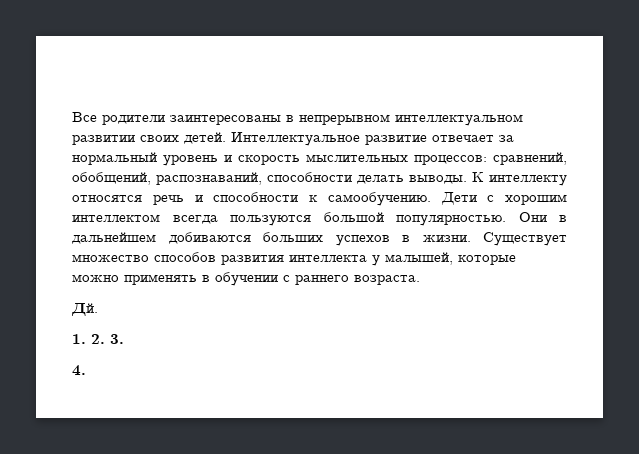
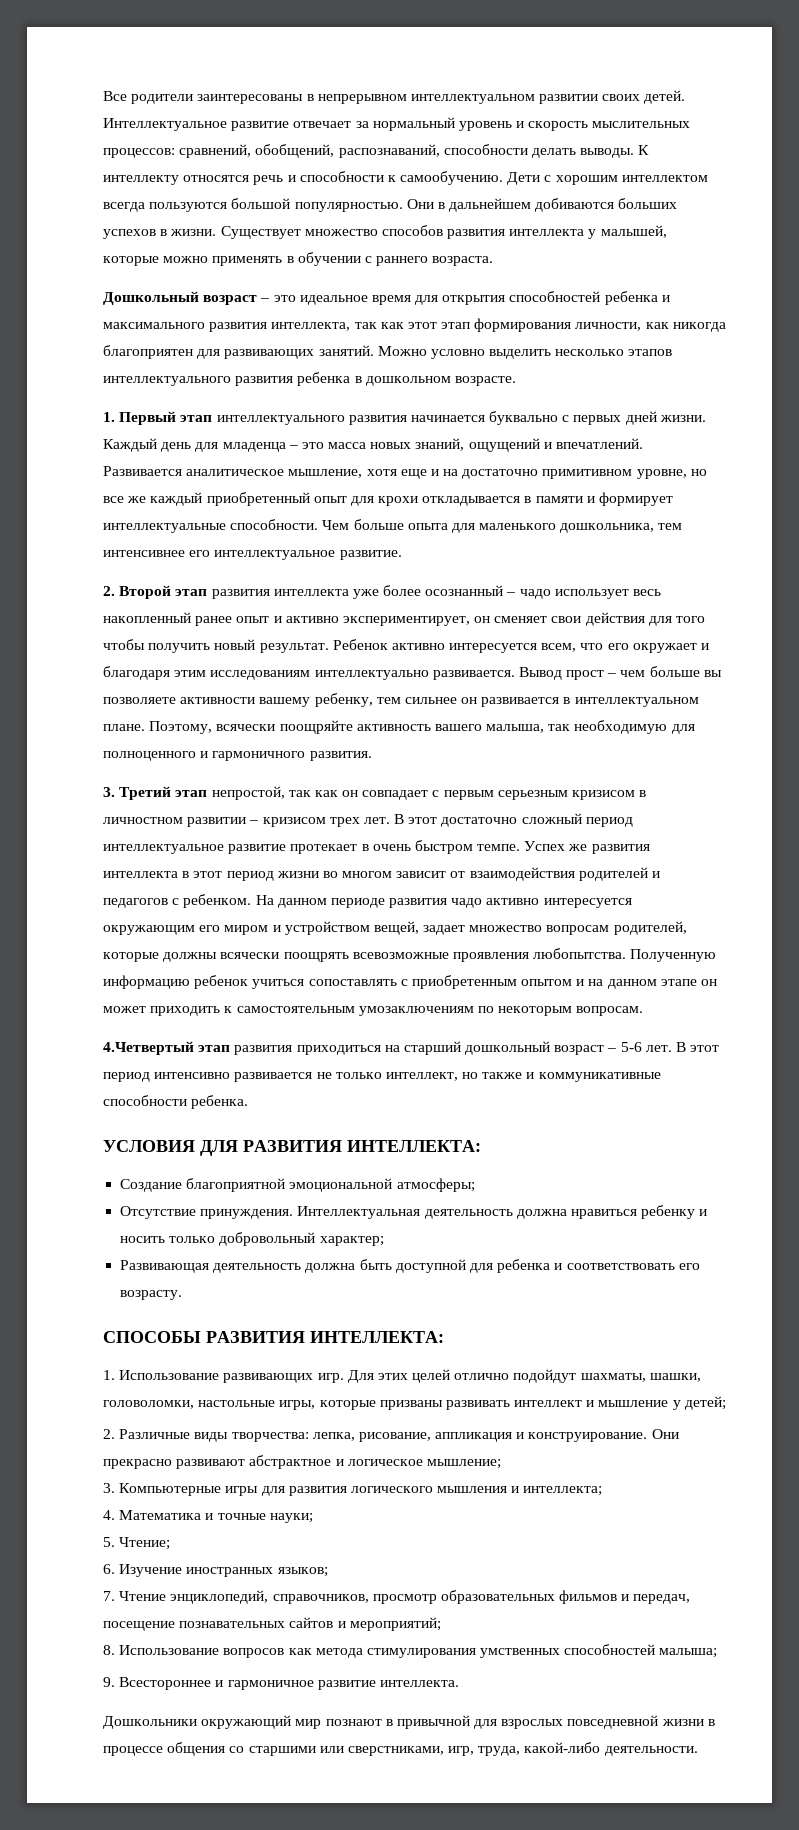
- Дй.
- 1. 2. 3.
- 4.
+ Дошкольный возраст – это идеальное время для открытия способностей ребенка и максимального развития интеллекта, так как этот этап формирования личности, как никогда благоприятен для развивающих занятий. Можно условно выделить несколько этапов интеллектуального развития ребенка в дошкольном возрасте.
+ 1. Первый этап интеллектуального развития начинается буквально с первых дней жизни. Каждый день для младенца – это масса новых знаний, ощущений и впечатлений. Развивается аналитическое мышление, хотя еще и на достаточно примитивном уровне, но все же каждый приобретенный опыт для крохи откладывается в памяти и формирует интеллектуальные способности. Чем больше опыта для маленького дошкольника, тем интенсивнее его интеллектуальное развитие.
+ 2. Второй этап развития интеллекта уже более осознанный – чадо использует весь накопленный ранее опыт и активно экспериментирует, он сменяет свои действия для того чтобы получить новый результат. Ребенок активно интересуется всем, что его окружает и благодаря этим исследованиям интеллектуально развивается. Вывод прост – чем больше вы позволяете активности вашему ребенку, тем сильнее он развивается в интеллектуальном плане. Поэтому, всячески поощряйте активность вашего малыша, так необходимую для полноценного и гармоничного развития.
+ 3. Третий этап непростой, так как он совпадает с первым серьезным кризисом в личностном развитии – кризисом трех лет. В этот достаточно сложный период интеллектуальное развитие протекает в очень быстром темпе. Успех же развития интеллекта в этот период жизни во многом зависит от взаимодействия родителей и педагогов с ребенком. На данном периоде развития чадо активно интересуется окружающим его миром и устройством вещей, задает множество вопросам родителей, которые должны всячески поощрять всевозможные проявления любопытства. Полученную информацию ребенок учиться сопоставлять с приобретенным опытом и на данном этапе он может приходить к самостоятельным умозаключениям по некоторым вопросам.
+ 4.Четвертый этап развития приходиться на старший дошкольный возраст – 5-6 лет. В этот период интенсивно развивается не только интеллект, но также и коммуникативные способности ребенка.
+ УСЛОВИЯ ДЛЯ РАЗВИТИЯ ИНТЕЛЛЕКТА:
+ Создание благоприятной эмоциональной атмосферы;
+ Отсутствие принуждения. Интеллектуальная деятельность должна нравиться ребенку и носить только добровольный характер;
+ Развивающая деятельность должна быть доступной для ребенка и соответствовать его возрасту.
+ СПОСОБЫ РАЗВИТИЯ ИНТЕЛЛЕКТА:
+ 1. Использование развивающих игр. Для этих целей отлично подойдут шахматы, шашки, головоломки, настольные игры, которые призваны развивать интеллект и мышление у детей;
+ 2. Различные виды творчества: лепка, рисование, аппликация и конструирование. Они прекрасно развивают абстрактное и логическое мышление;
+ 3. Компьютерные игры для развития логического мышления и интеллекта;
+ 4. Математика и точные науки;
+ 5. Чтение;
+ 6. Изучение иностранных языков;
+ 7. Чтение энциклопедий, справочников, просмотр образовательных фильмов и передач, посещение познавательных сайтов и мероприятий;
+ 8. Использование вопросов как метода стимулирования умственных способностей малыша;
+ 9. Всестороннее и гармоничное развитие интеллекта.
+ Дошкольники окружающий мир познают в привычной для взрослых повседневной жизни в процессе общения со старшими или сверстниками, игр, труда, какой-либо деятельности.

